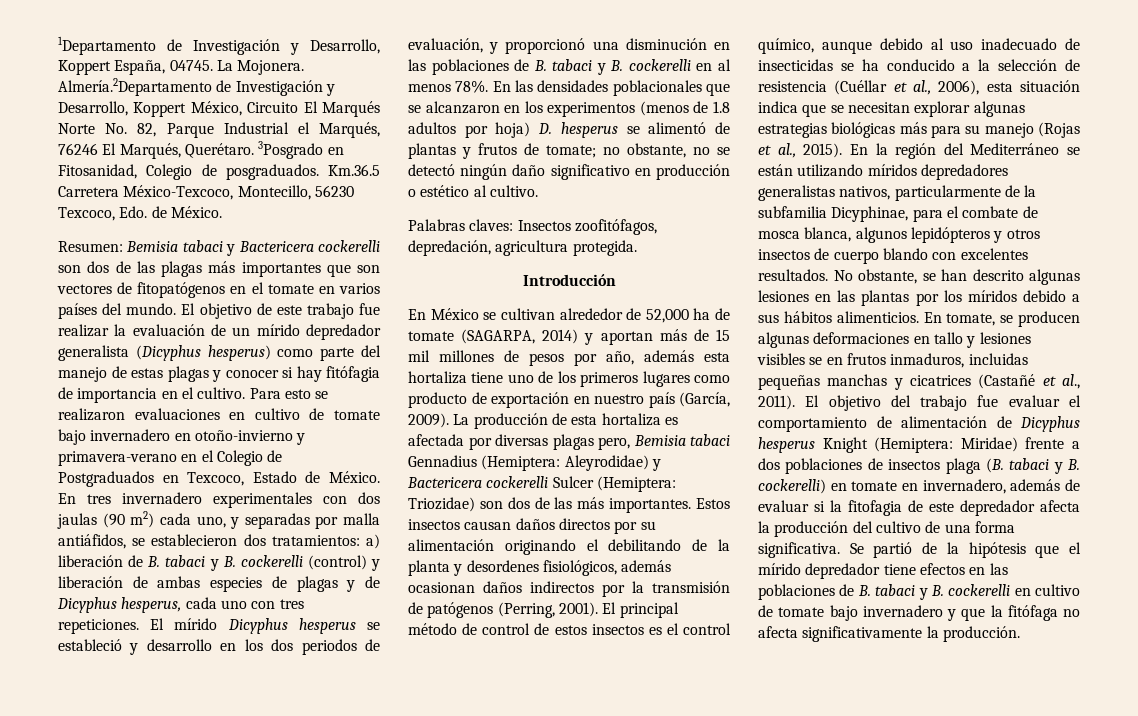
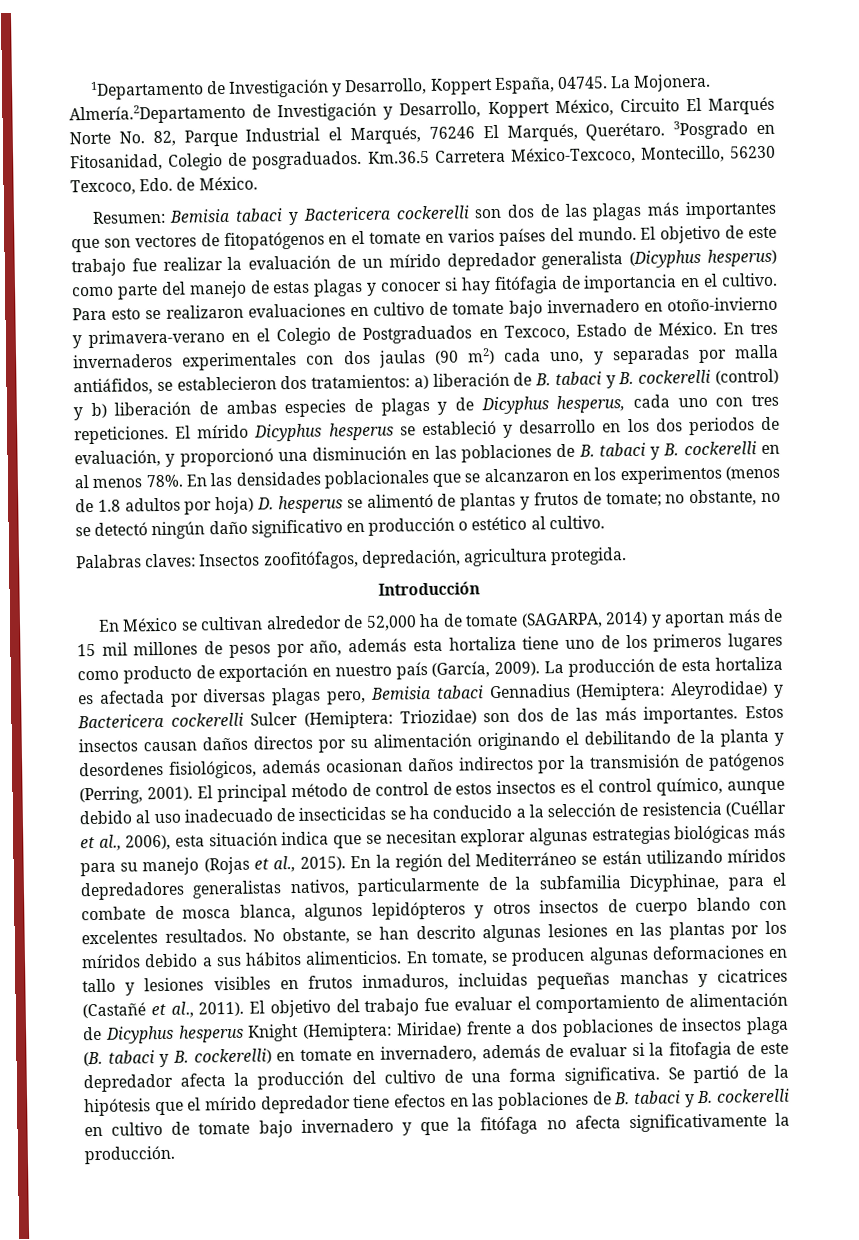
- En tres invernadero experimentales con dos jaulas (90 m2) cada uno, y separadas por malla antiáfidos, se establecieron dos tratamientos: a) liberación de B. tabaci y B. cockerelli (control) y liberación de ambas especies de plagas y de Dicyphus hesperus, cada uno con tres repeticiones.
+ En tres invernaderos experimentales con dos jaulas (90 m2) cada uno, y separadas por malla antiáfidos, se establecieron dos tratamientos: a) liberación de B. tabaci y B. cockerelli (control) y b) liberación de ambas especies de plagas y de Dicyphus hesperus, cada uno con tres repeticiones.
- En tomate, se producen algunas deformaciones en tallo y lesiones visibles se en frutos inmaduros, incluidas pequeñas manchas y cicatrices (Castañé et al., 2011).
+ En tomate, se producen algunas deformaciones en tallo y lesiones visibles en frutos inmaduros, incluidas pequeñas manchas y cicatrices (Castañé et al., 2011).

